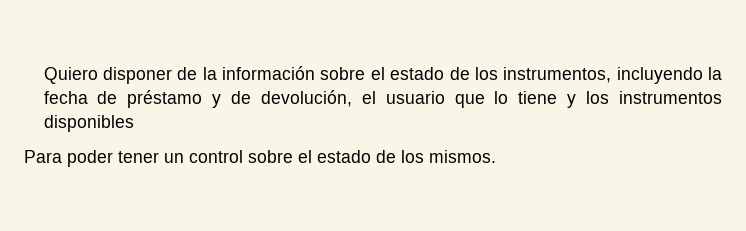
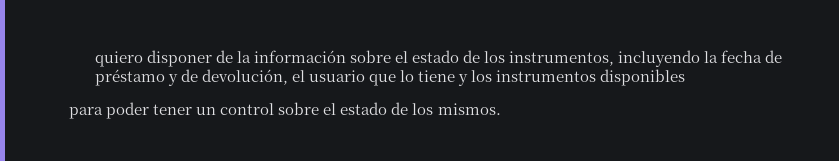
- Quiero disponer de la información sobre el estado de los instrumentos, incluyendo la fecha de préstamo y de devolución, el usuario que lo tiene y los instrumentos disponibles
+ quiero disponer de la información sobre el estado de los instrumentos, incluyendo la fecha de préstamo y de devolución, el usuario que lo tiene y los instrumentos disponibles
- Para poder tener un control sobre el estado de los mismos.
+ para poder tener un control sobre el estado de los mismos.

